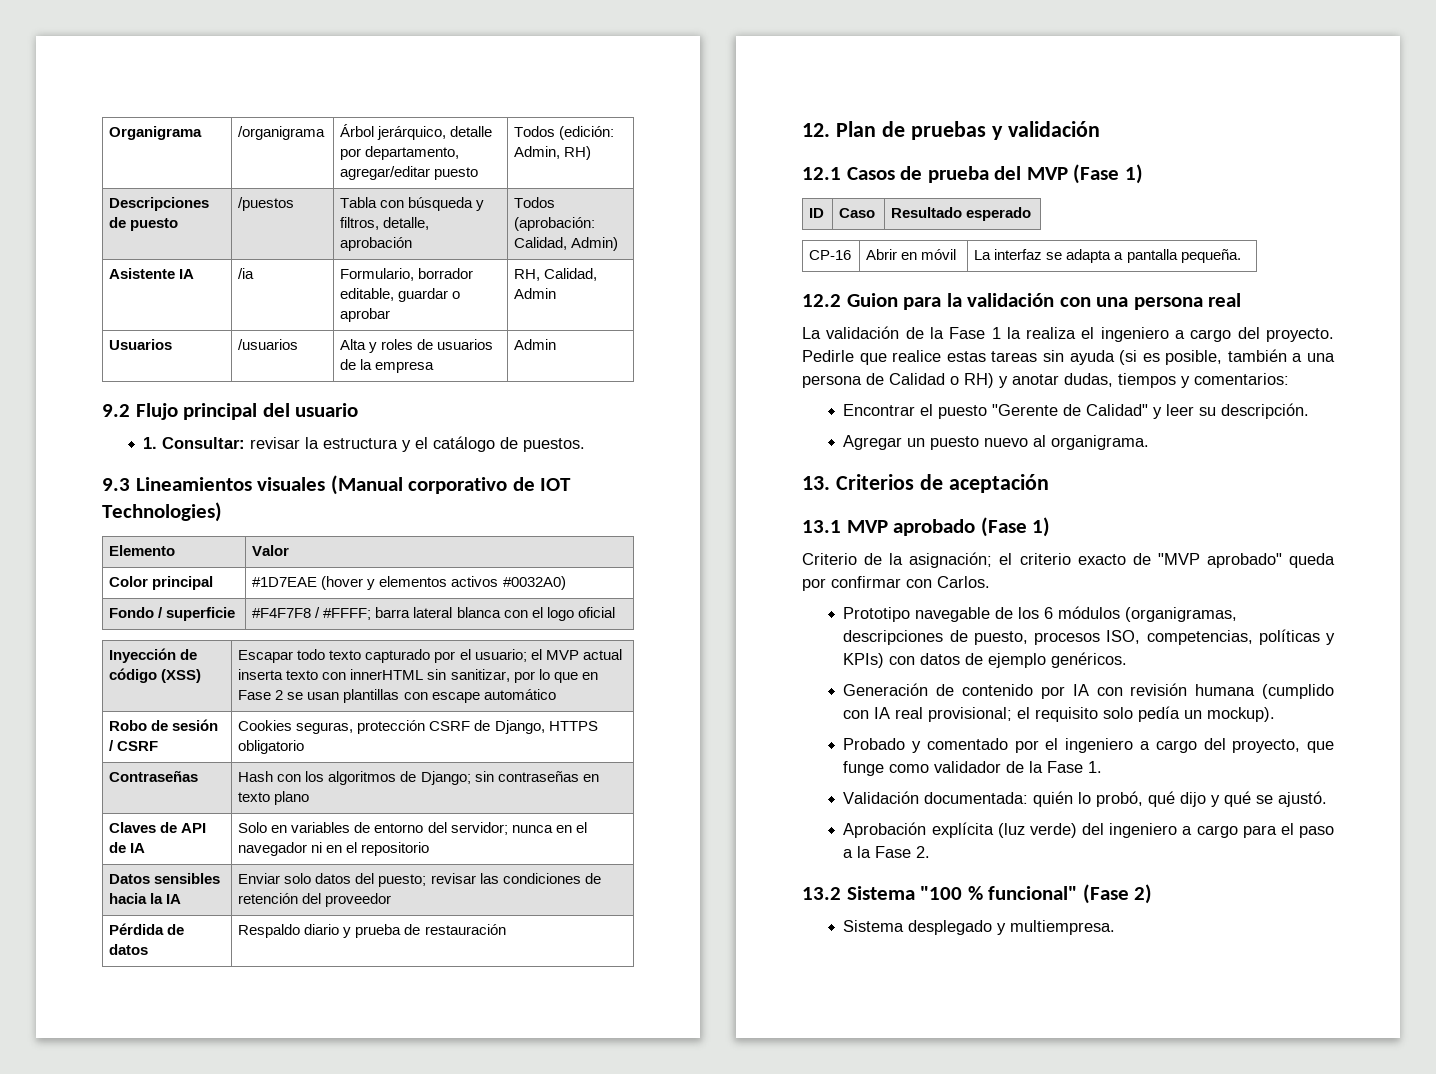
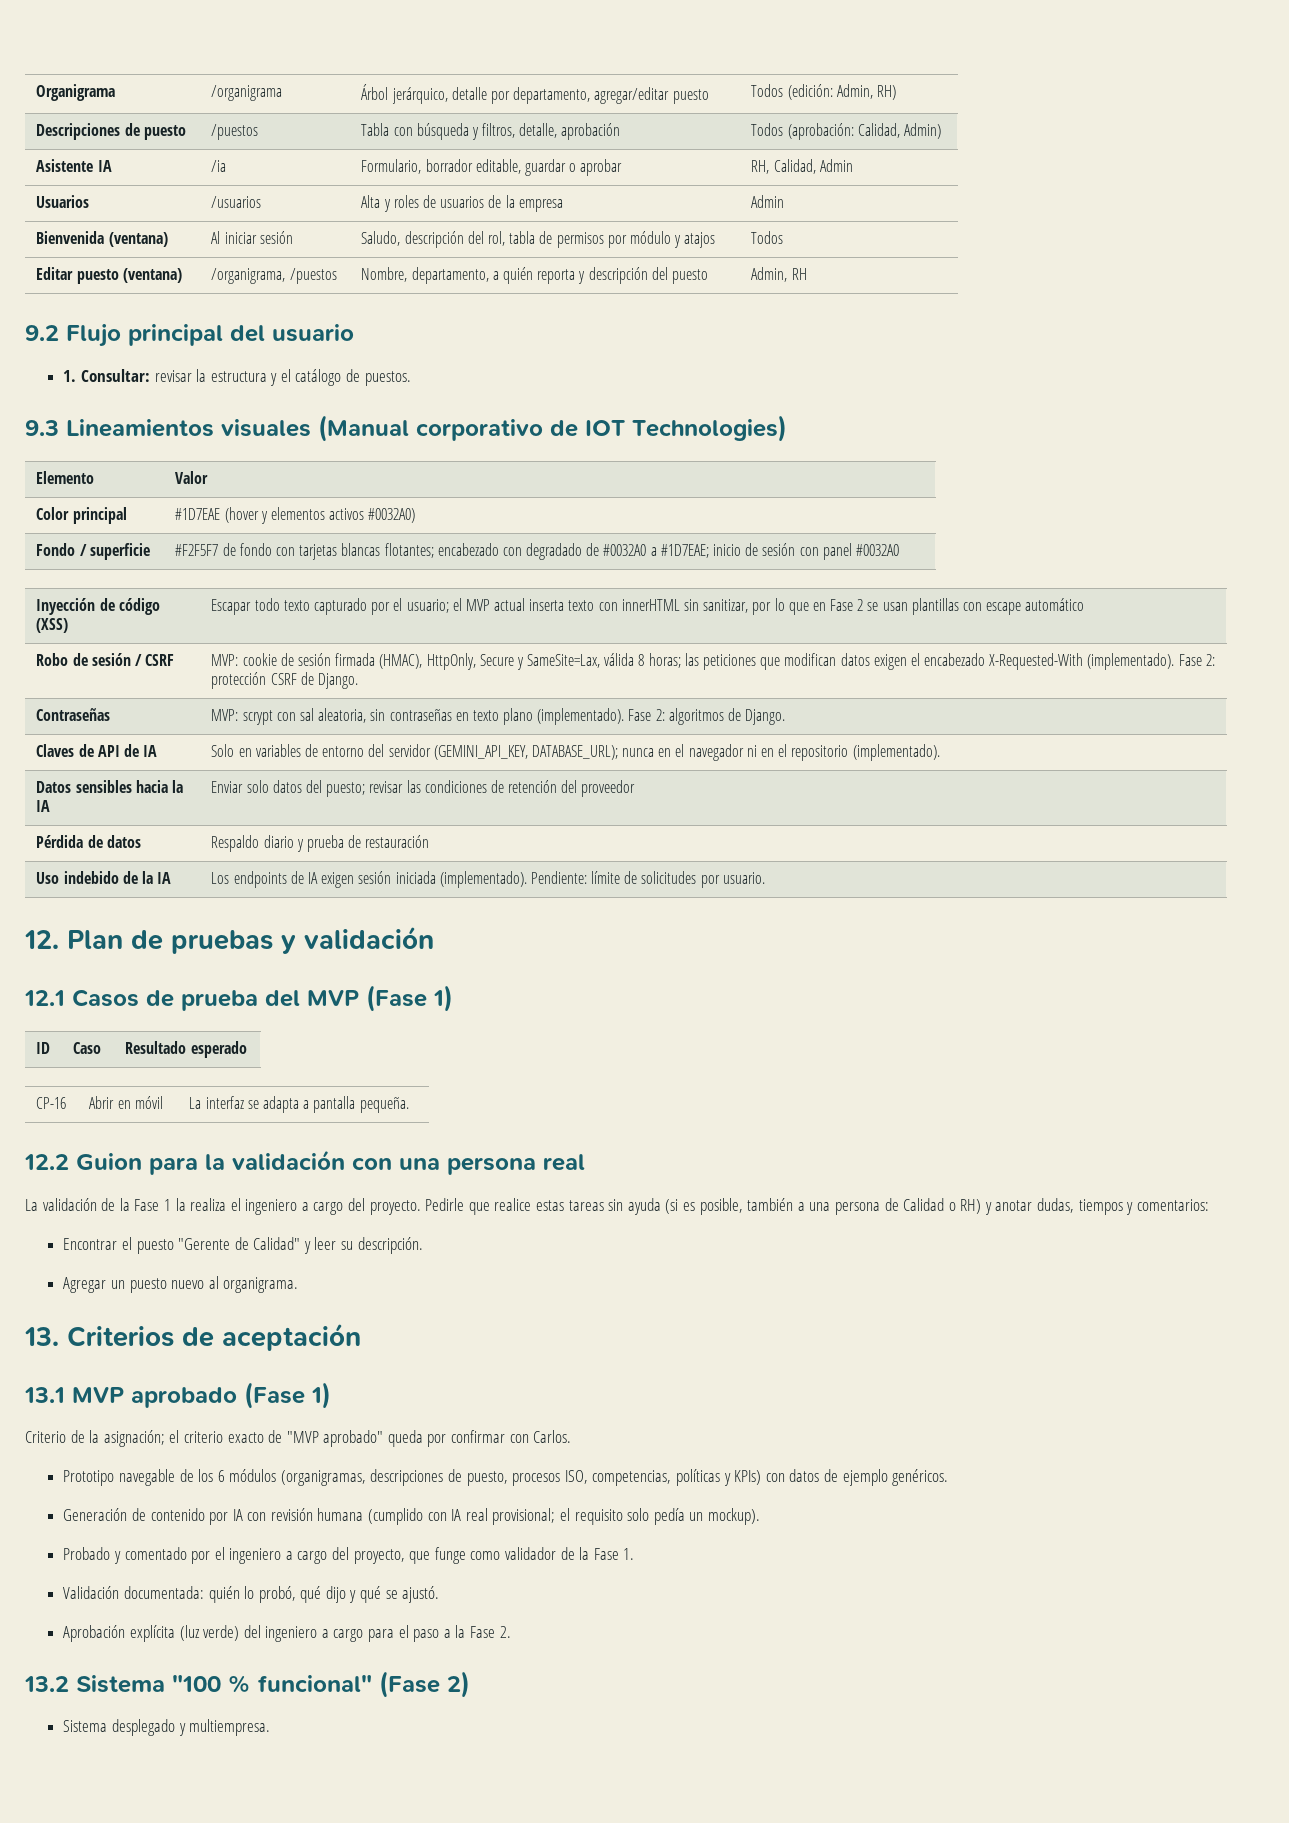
+ Bienvenida (ventana) | Al iniciar sesión | Saludo, descripción del rol, tabla de permisos por módulo y atajos | Todos
+ Editar puesto (ventana) | /organigrama, /puestos | Nombre, departamento, a quién reporta y descripción del puesto | Admin, RH
- Fondo / superficie | #F4F7F8 / #FFFF; barra lateral blanca con el logo oficial
+ Fondo / superficie | #F2F5F7 de fondo con tarjetas blancas flotantes; encabezado con degradado de #0032A0 a #1D7EAE; inicio de sesión con panel #0032A0
- Robo de sesión / CSRF | Cookies seguras, protección CSRF de Django, HTTPS obligatorio
- Contraseñas | Hash con los algoritmos de Django; sin contraseñas en texto plano
+ Robo de sesión / CSRF | MVP: cookie de sesión firmada (HMAC), HttpOnly, Secure y SameSite=Lax, válida 8 horas; las peticiones que modifican datos exigen el encabezado X-Requested-With (implementado). Fase 2: protección CSRF de Django.
+ Contraseñas | MVP: scrypt con sal aleatoria, sin contraseñas en texto plano (implementado). Fase 2: algoritmos de Django.
- Claves de API de IA | Solo en variables de entorno del servidor; nunca en el navegador ni en el repositorio
+ Claves de API de IA | Solo en variables de entorno del servidor (GEMINI_API_KEY, DATABASE_URL); nunca en el navegador ni en el repositorio (implementado).
+ Uso indebido de la IA | Los endpoints de IA exigen sesión iniciada (implementado). Pendiente: límite de solicitudes por usuario.

